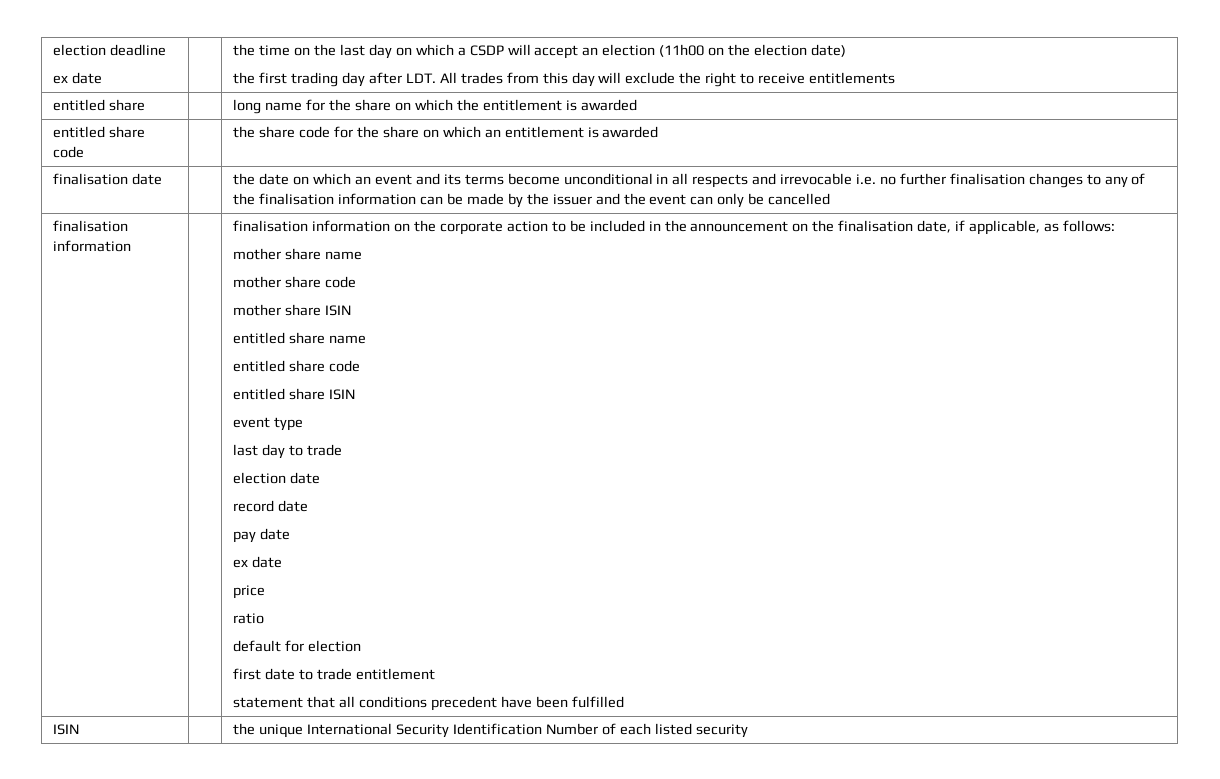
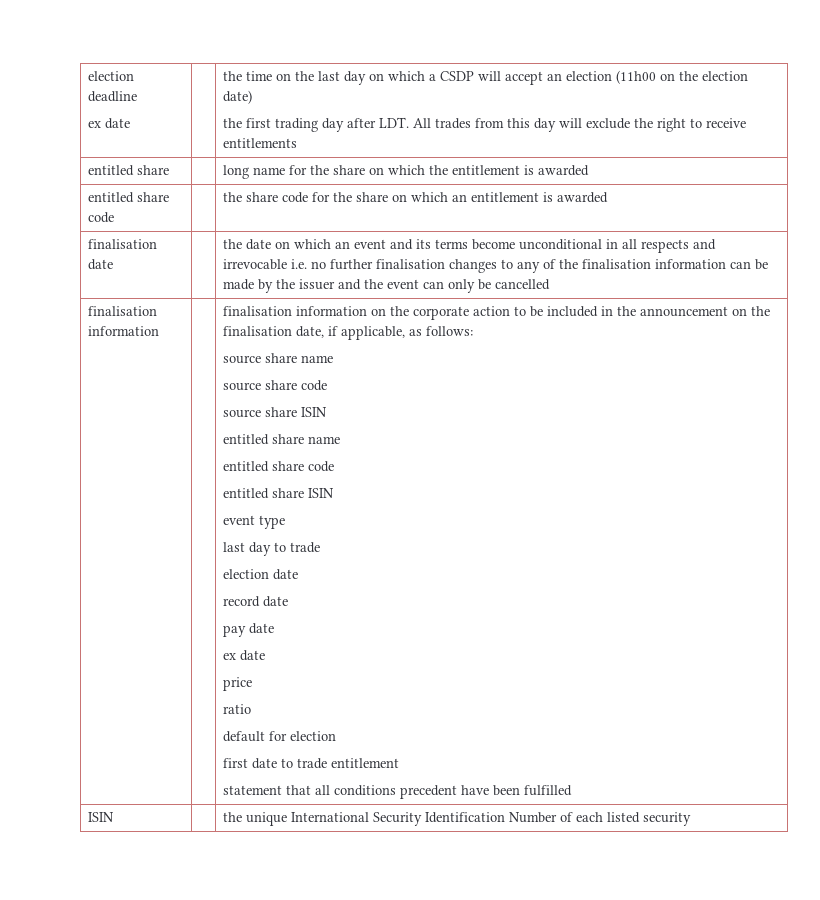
- mother share name
- mother share code
- mother share ISIN
+ source share name
+ source share code
+ source share ISIN

